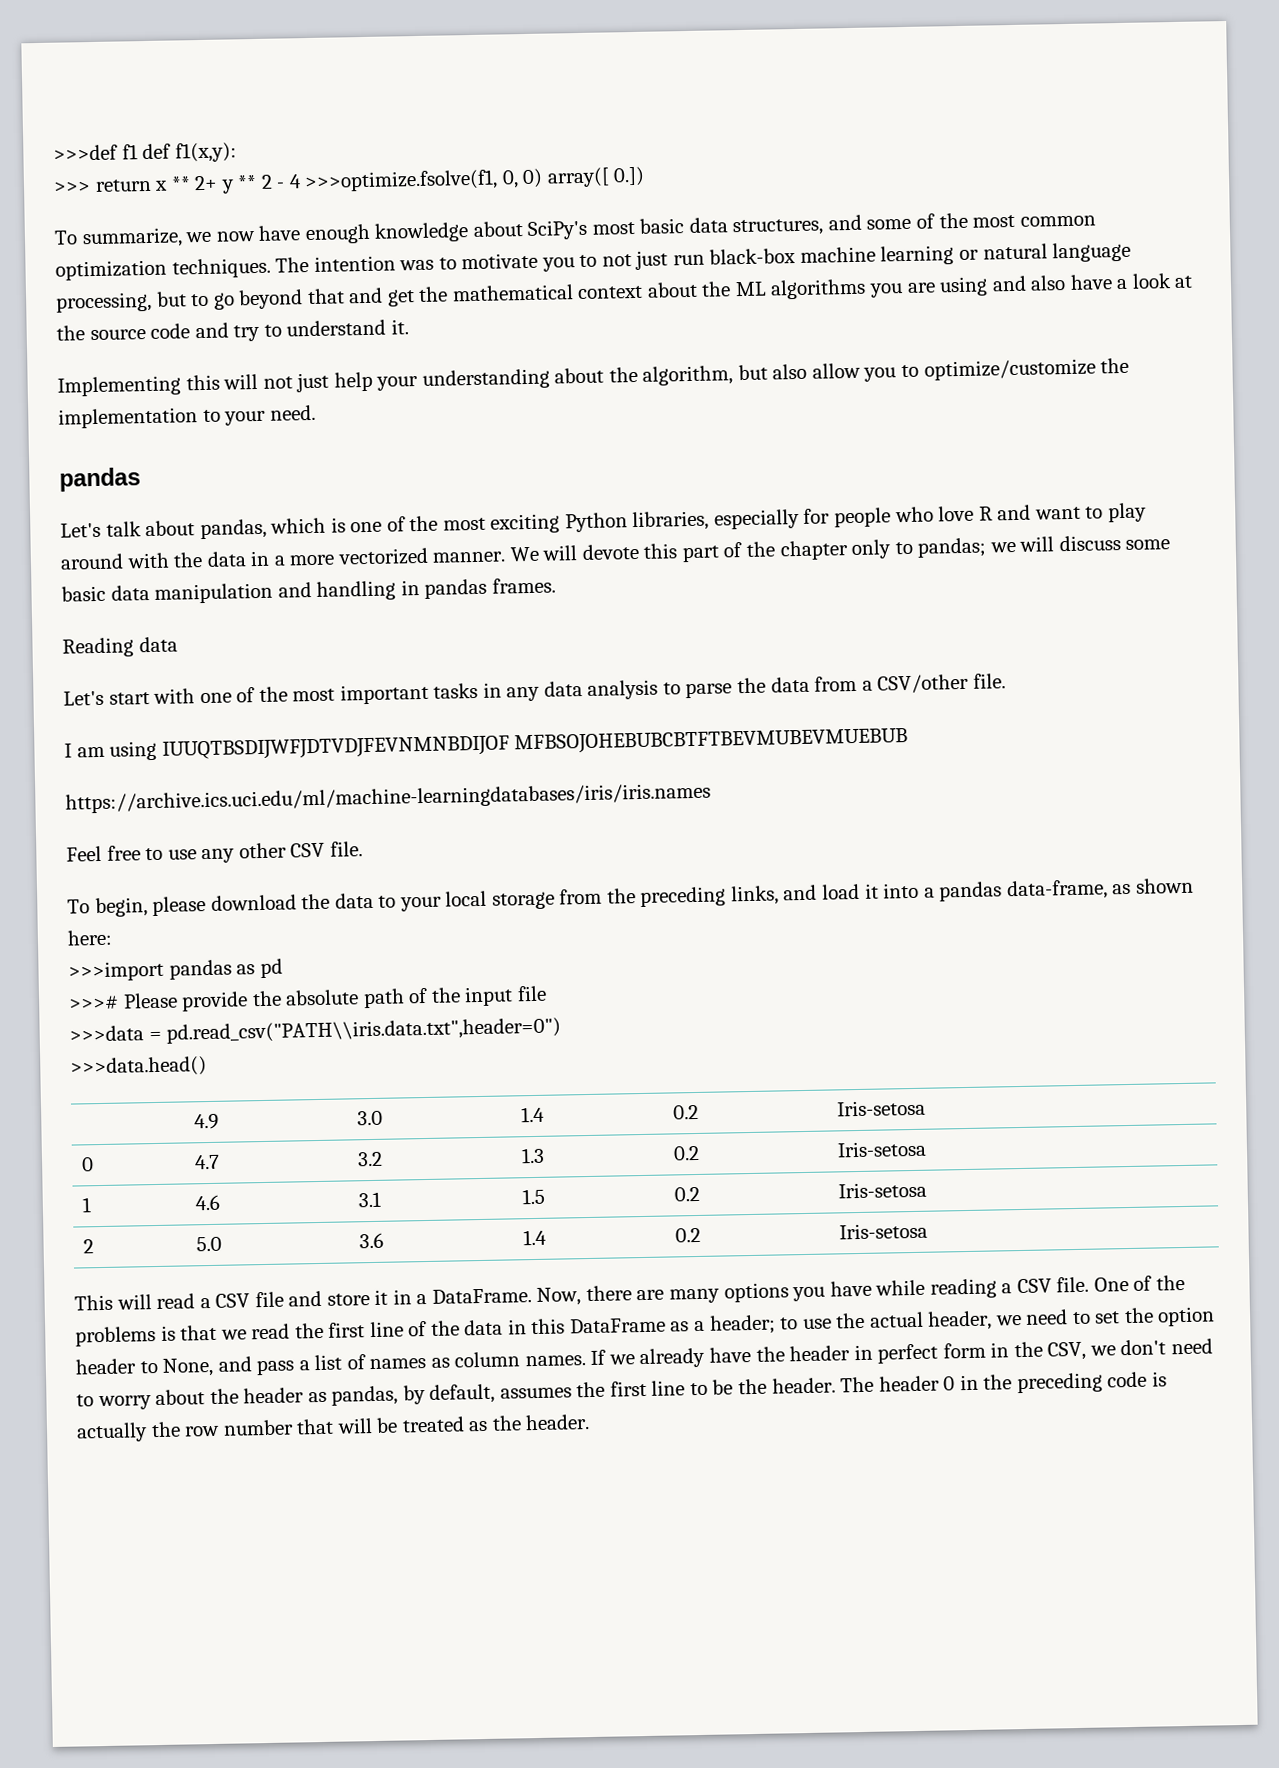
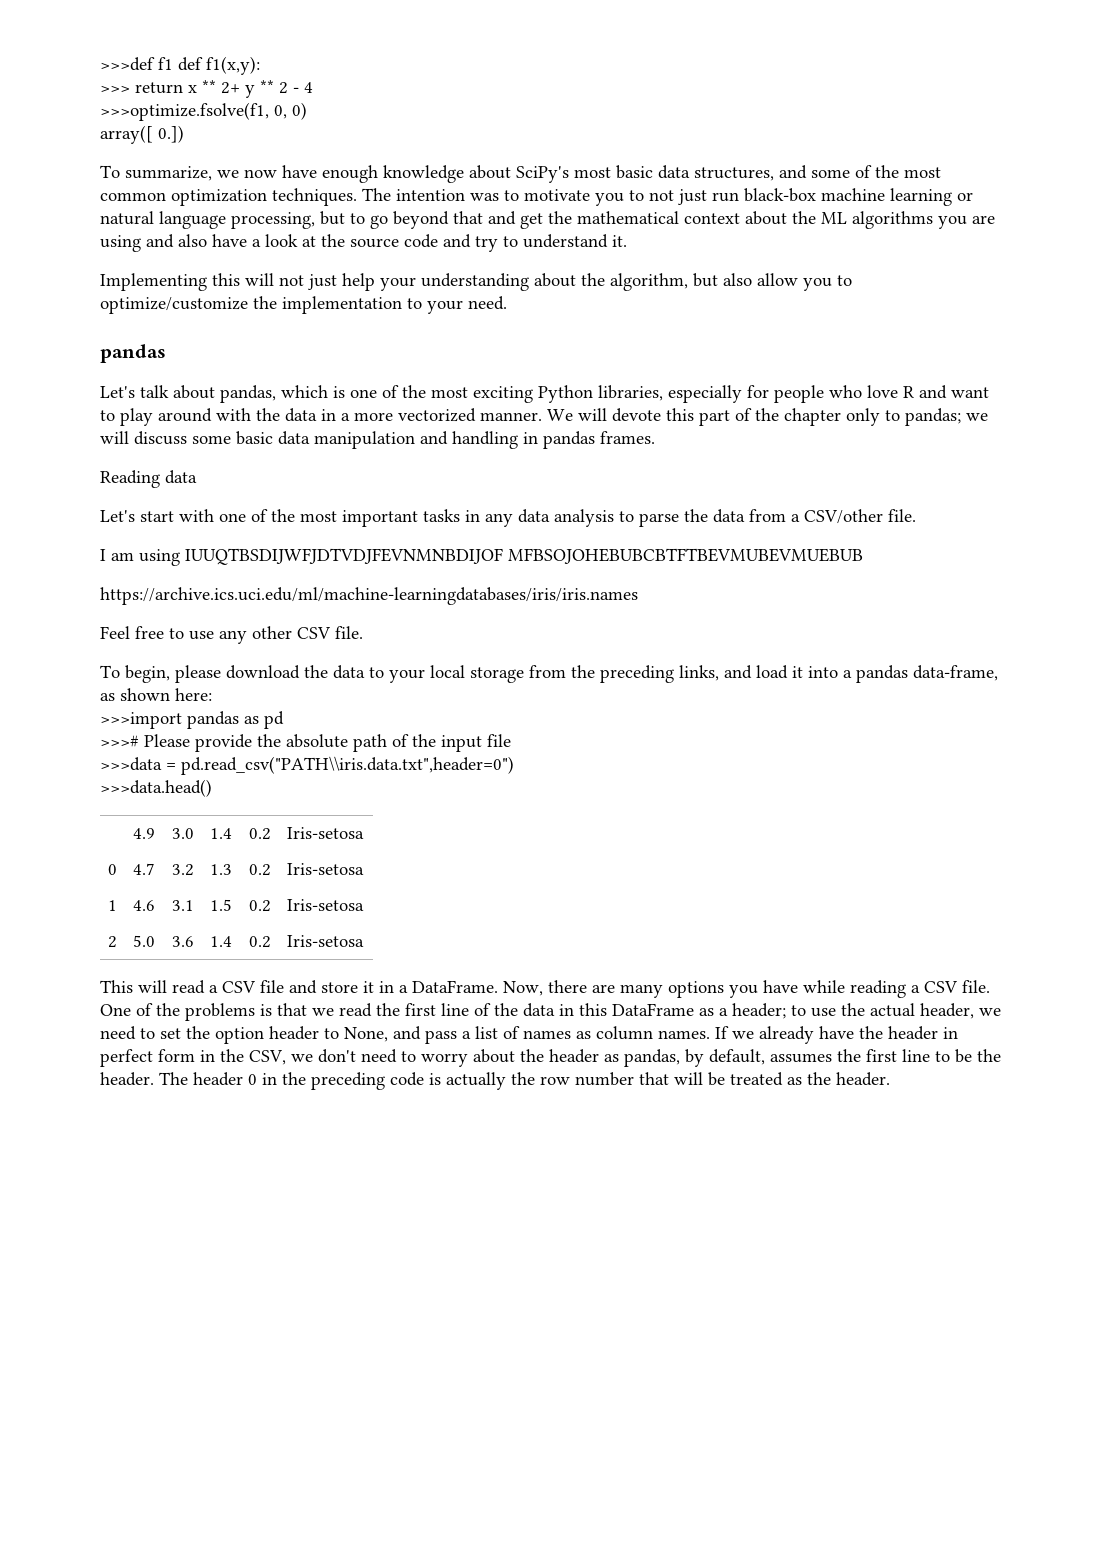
- >>> return x ** 2+ y ** 2 - 4 >>>optimize.fsolve(f1, 0, 0) array([ 0.])
+ >>> return x ** 2+ y ** 2 - 4
+ >>>optimize.fsolve(f1, 0, 0)
+ array([ 0.])

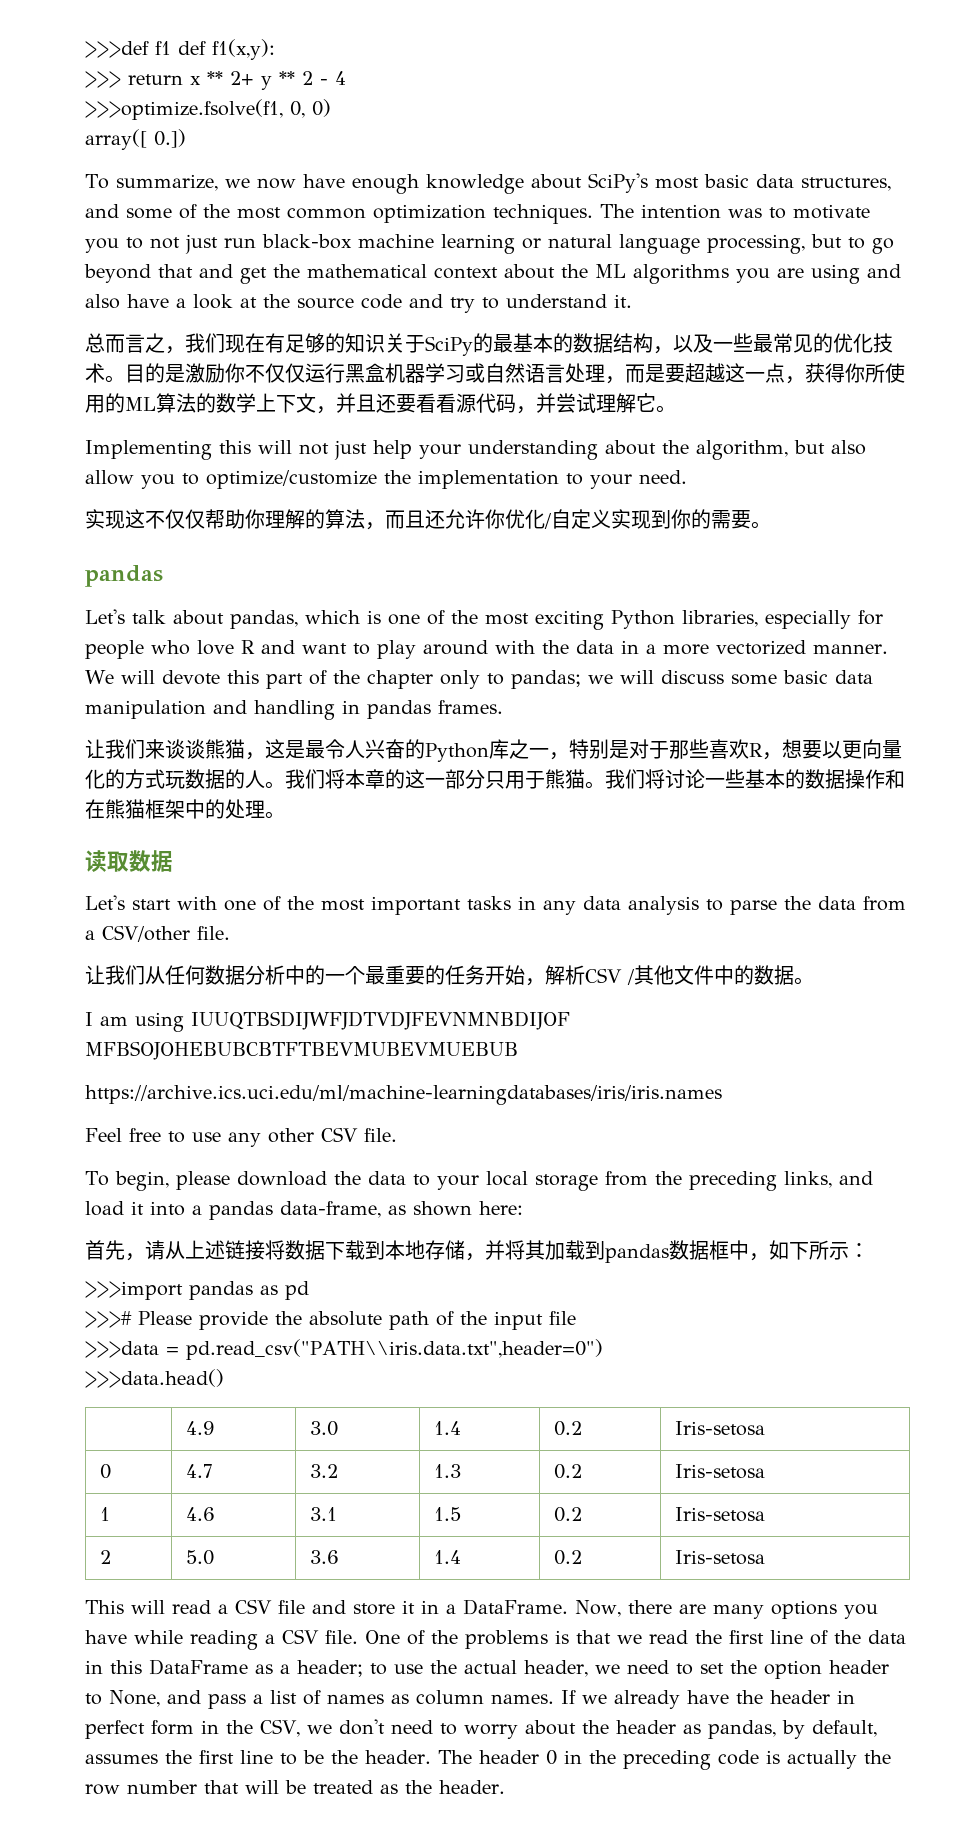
+ 总而言之，我们现在有足够的知识关于SciPy的最基本的数据结构，以及一些最常见的优化技术。目的是激励你不仅仅运行黑盒机器学习或自然语言处理，而是要超越这一点，获得你所使用的ML算法的数学上下文，并且还要看看源代码，并尝试理解它。
+ 实现这不仅仅帮助你理解的算法，而且还允许你优化/自定义实现到你的需要。
- Reading data
+ 让我们来谈谈熊猫，这是最令人兴奋的Python库之一，特别是对于那些喜欢R，想要以更向量化的方式玩数据的人。我们将本章的这一部分只用于熊猫。我们将讨论一些基本的数据操作和在熊猫框架中的处理。
+ 读取数据
+ 让我们从任何数据分析中的一个最重要的任务开始，解析CSV /其他文件中的数据。
+ 首先，请从上述链接将数据下载到本地存储，并将其加载到pandas数据框中，如下所示：

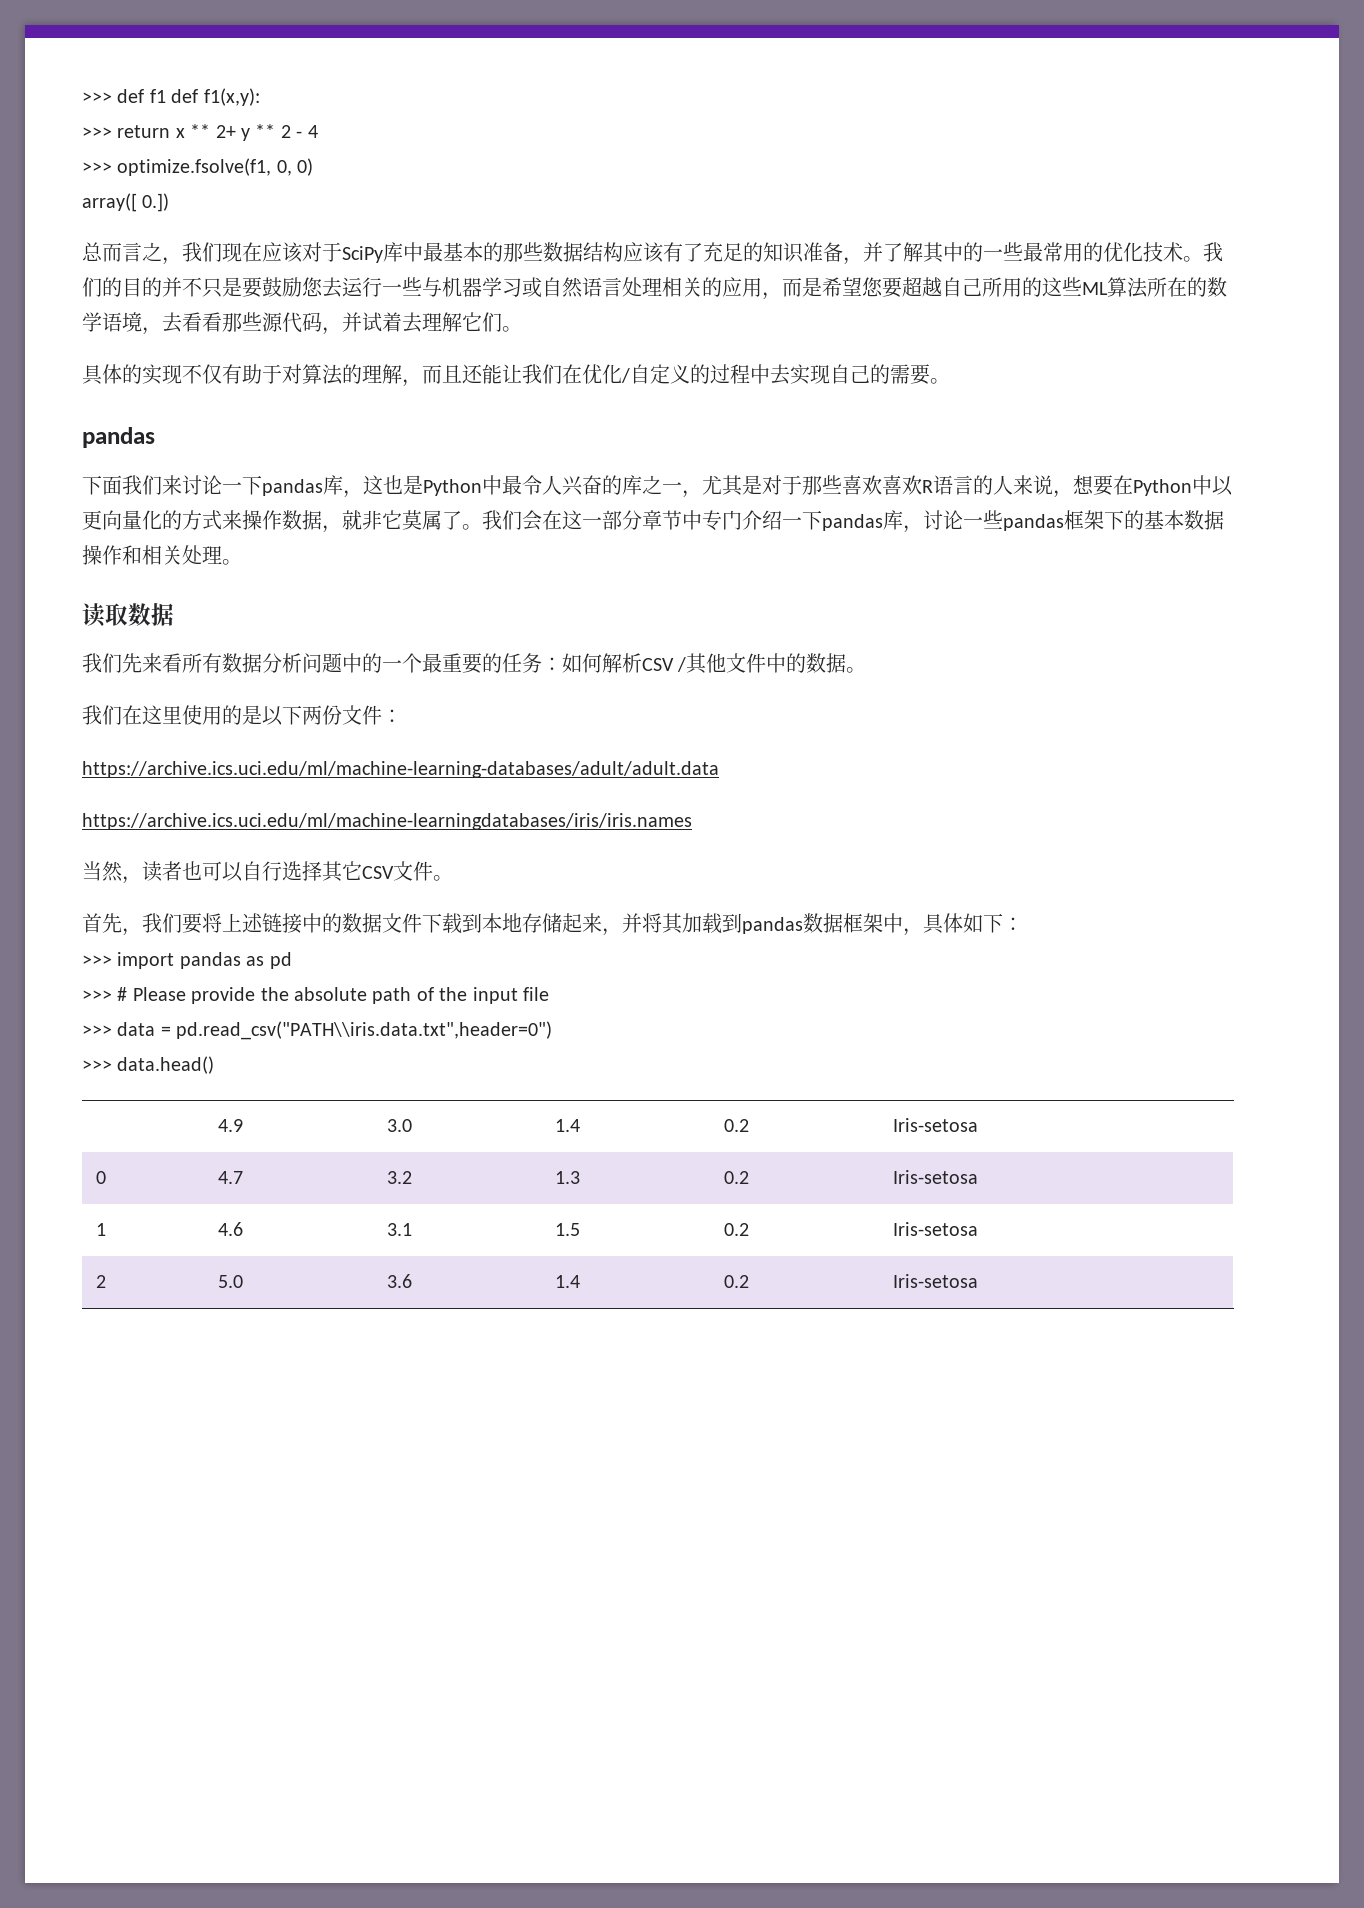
- >>>def f1 def f1(x,y):
+ >>> def f1 def f1(x,y):
- >>>optimize.fsolve(f1, 0, 0)
+ >>> optimize.fsolve(f1, 0, 0)
- To summarize, we now have enough knowledge about SciPy's most basic data structures, and some of the most common optimization techniques. The intention was to motivate you to not just run black-box machine learning or natural language processing, but to go beyond that and get the mathematical context about the ML algorithms you are using and also have a look at the source code and try to understand it.
- 总而言之，我们现在有足够的知识关于SciPy的最基本的数据结构，以及一些最常见的优化技术。
+ 总而言之，我们现在应该对于SciPy库中最基本的那些数据结构应该有了充足的知识准备，并了解其中的一些最常用的优化技术。
- 目的是激励你不仅仅运行黑盒机器学习或自然语言处理，而是要超越这一点，获得你所使用的ML算法的数学上下文，并且还要看看源代码，并尝试理解它。
- Implementing this will not just help your understanding about the algorithm, but also allow you to optimize/customize the implementation to your need.
- 实现这不仅仅帮助你理解的算法，而且还允许你优化/自定义实现到你的需要。
+ 我们的目的并不只是要鼓励您去运行一些与机器学习或自然语言处理相关的应用，而是希望您要超越自己所用的这些ML算法所在的数学语境，去看看那些源代码，并试着去理解它们。
+ 具体的实现不仅有助于对算法的理解，而且还能让我们在优化/自定义的过程中去实现自己的需要。
  pandas
- Let's talk about pandas, which is one of the most exciting Python libraries, especially for people who love R and want to play around with the data in a more vectorized manner. We will devote this part of the chapter only to pandas; we will discuss some basic data manipulation and handling in pandas frames.
- 让我们来谈谈熊猫，这是最令人兴奋的Python库之一，特别是对于那些喜欢R，想要以更向量化的方式玩数据的人。我们将本章的这一部分只用于熊猫。我们将讨论一些基本的数据操作和在熊猫框架中的处理。
+ 下面我们来讨论一下pandas库，这也是Python中最令人兴奋的库之一，尤其是对于那些喜欢喜欢R语言的人来说，想要在Python中以更向量化的方式来操作数据，就非它莫属了。我们会在这一部分章节中专门介绍一下pandas库，讨论一些pandas框架下的基本数据操作和相关处理。
  读取数据
- Let's start with one of the most important tasks in any data analysis to parse the data from a CSV/other file.
- 让我们从任何数据分析中的一个最重要的任务开始，解析CSV /其他文件中的数据。
+ 我们先来看所有数据分析问题中的一个最重要的任务：如何解析CSV /其他文件中的数据。
- I am using IUUQTBSDIJWFJDTVDJFEVNMNBDIJOF MFBSOJOHEBUBCBTFTBEVMUBEVMUEBUB
+ 我们在这里使用的是以下两份文件：
+ https://archive.ics.uci.edu/ml/machine-learning-databases/adult/adult.data
  https://archive.ics.uci.edu/ml/machine-learningdatabases/iris/iris.names
- Feel free to use any other CSV file.
- To begin, please download the data to your local storage from the preceding links, and load it into a pandas data-frame, as shown here:
- 首先，请从上述链接将数据下载到本地存储，并将其加载到pandas数据框中，如下所示：
- >>>import pandas as pd
+ 当然，读者也可以自行选择其它CSV文件。
+ 首先，我们要将上述链接中的数据文件下载到本地存储起来，并将其加载到pandas数据框架中，具体如下：
+ >>> import pandas as pd
- >>># Please provide the absolute path of the input file
+ >>> # Please provide the absolute path of the input file
- >>>data = pd.read_csv("PATH\\iris.data.txt",header=0")
+ >>> data = pd.read_csv("PATH\\iris.data.txt",header=0")
- >>>data.head()
+ >>> data.head()
- This will read a CSV file and store it in a DataFrame. Now, there are many options you have while reading a CSV file. One of the problems is that we read the first line of the data in this DataFrame as a header; to use the actual header, we need to set the option header to None, and pass a list of names as column names. If we already have the header in perfect form in the CSV, we don't need to worry about the header as pandas, by default, assumes the first line to be the header. The header 0 in the preceding code is actually the row number that will be treated as the header.

